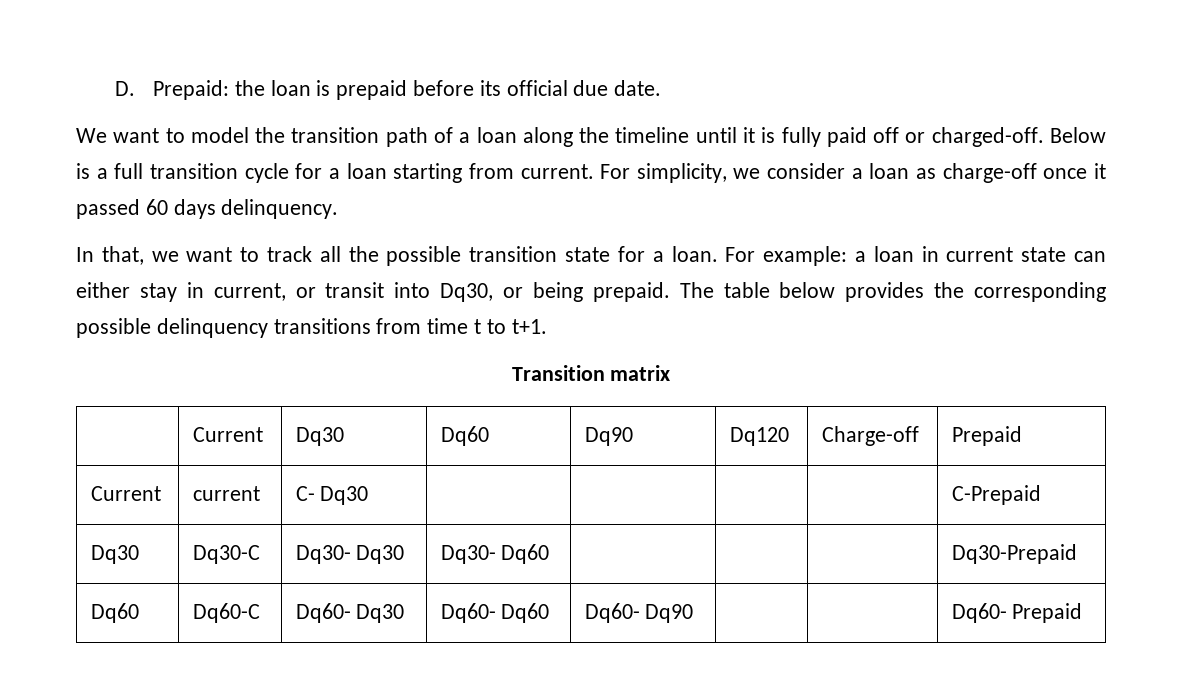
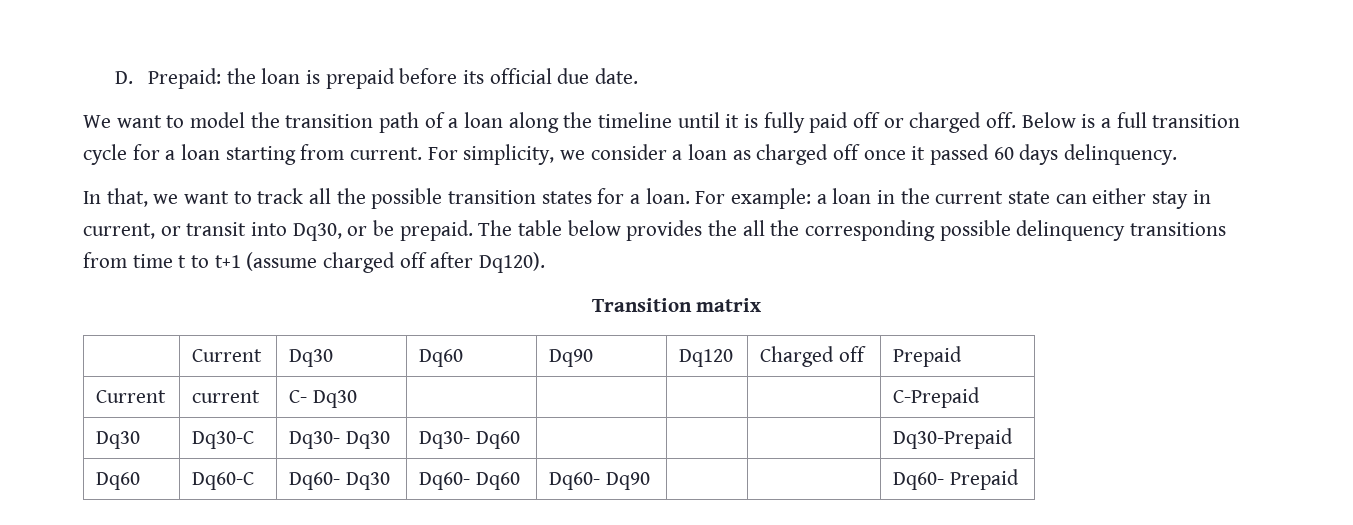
- We want to model the transition path of a loan along the timeline until it is fully paid off or charged-off.
+ We want to model the transition path of a loan along the timeline until it is fully paid off or charged off.
- For simplicity, we consider a loan as charge-off once it passed 60 days delinquency.
+ For simplicity, we consider a loan as charged off once it passed 60 days delinquency.
- In that, we want to track all the possible transition state for a loan.
+ In that, we want to track all the possible transition states for a loan.
- For example: a loan in current state can either stay in current, or transit into Dq30, or being prepaid.
+ For example: a loan in the current state can either stay in current, or transit into Dq30, or be prepaid.
- The table below provides the corresponding possible delinquency transitions from time t to t+1.
+ The table below provides the all the corresponding possible delinquency transitions from time t to t+1 (assume charged off after Dq120).
- | Current | Dq30 | Dq60 | Dq90 | Dq120 | Charge-off | Prepaid
+ | Current | Dq30 | Dq60 | Dq90 | Dq120 | Charged off | Prepaid

